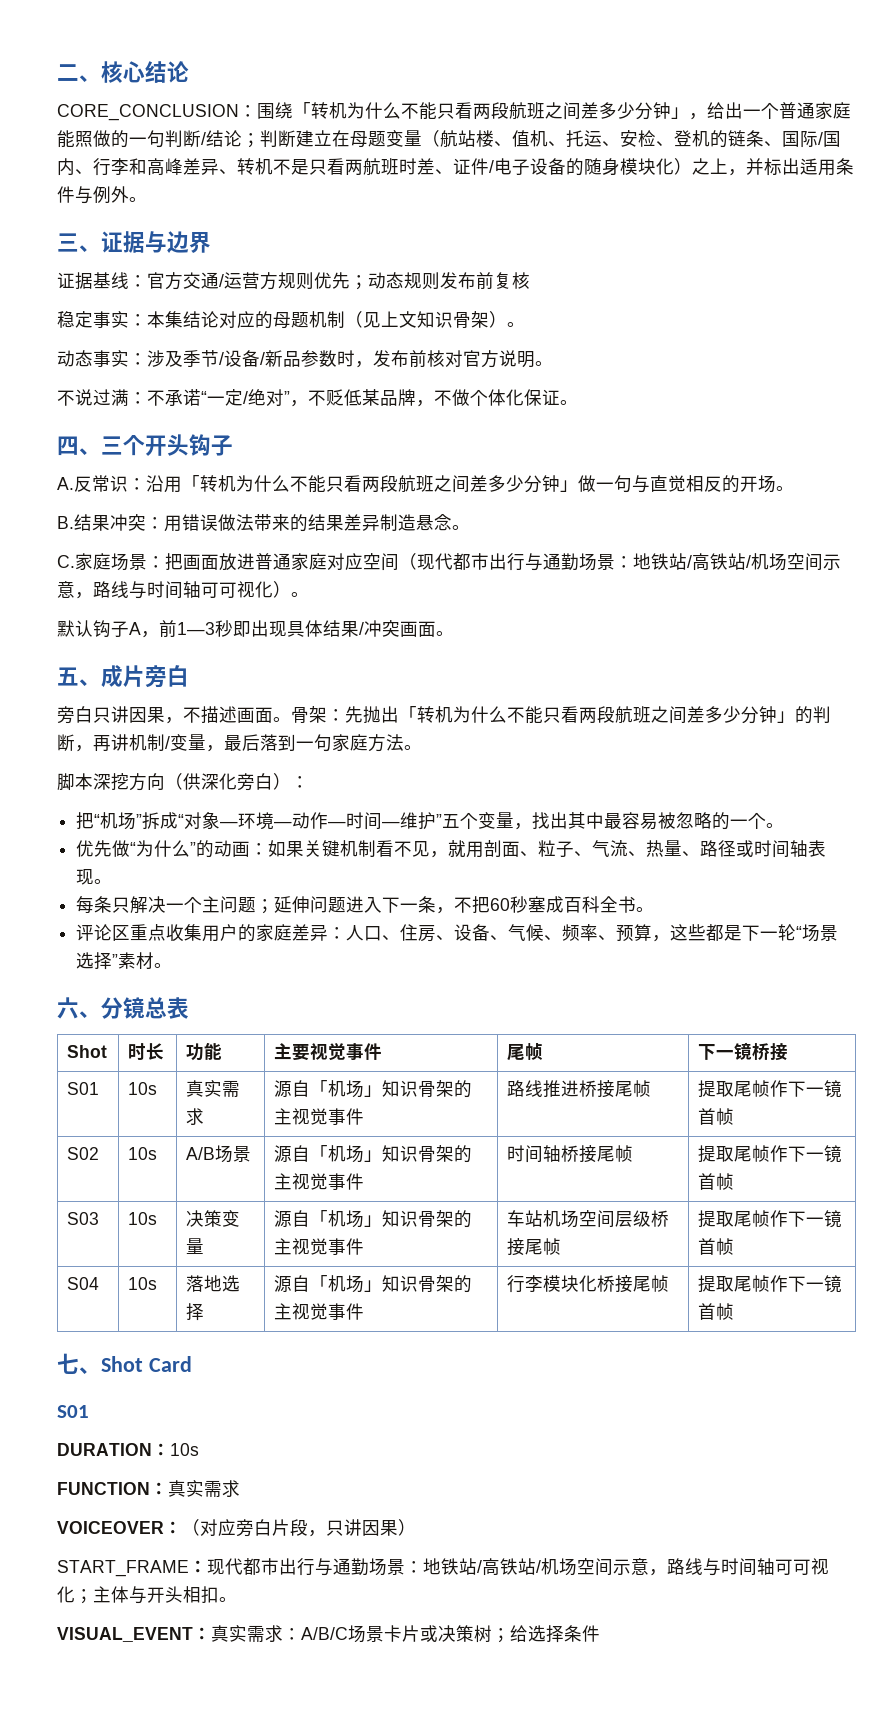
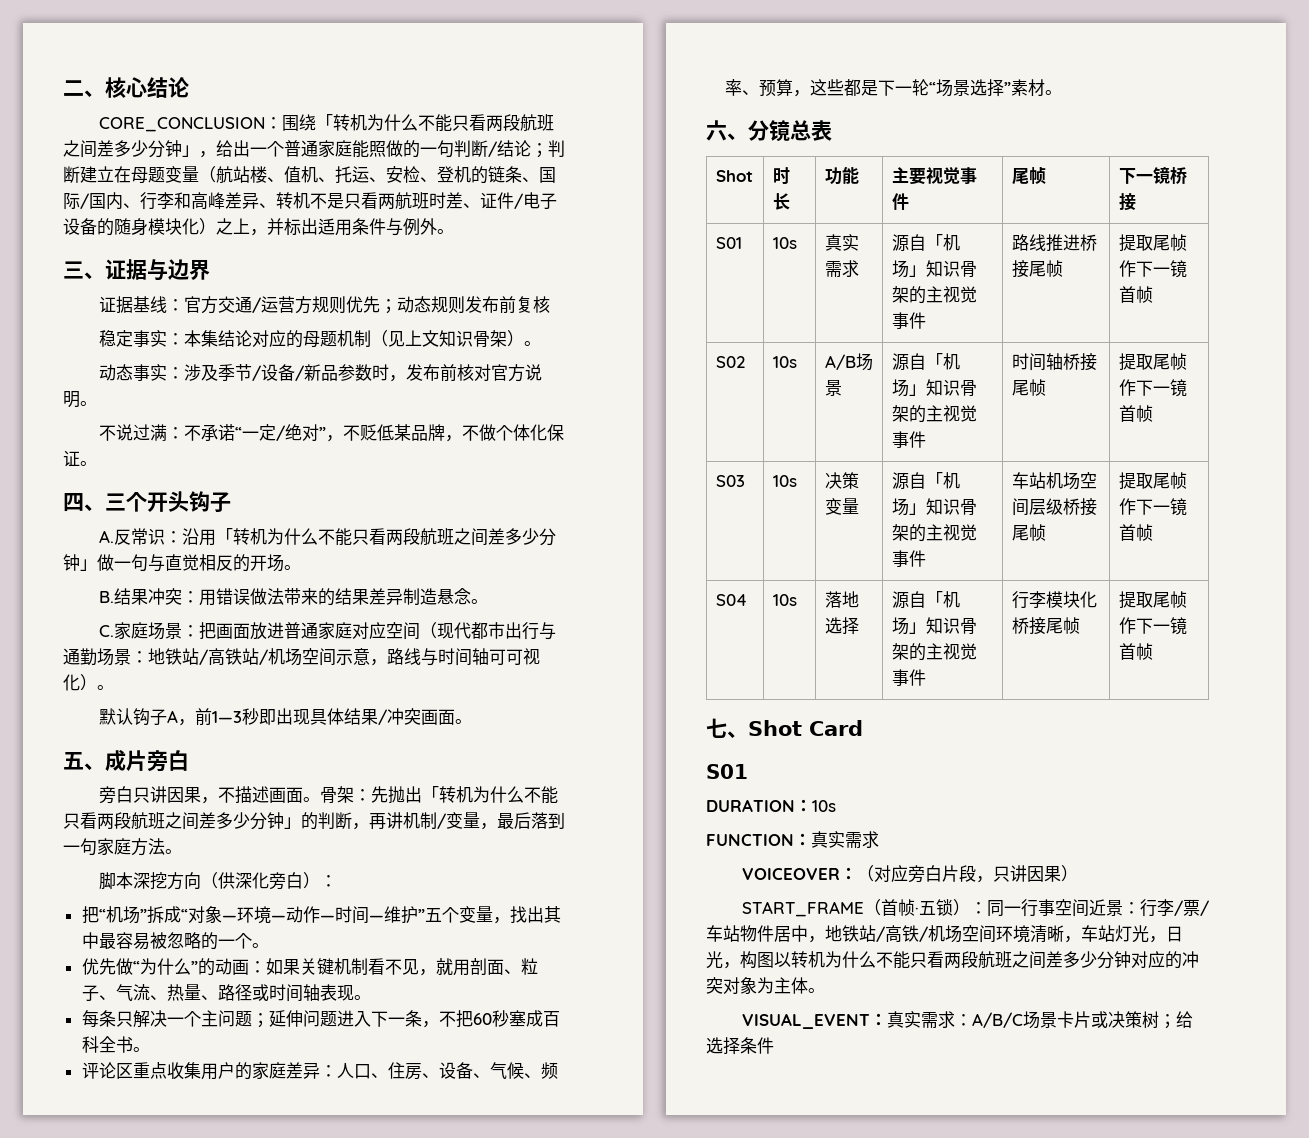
- START_FRAME：现代都市出行与通勤场景：地铁站/高铁站/机场空间示意，路线与时间轴可可视化；主体与开头相扣。
+ START_FRAME（首帧·五锁）：同一行事空间近景：行李/票/车站物件居中，地铁站/高铁/机场空间环境清晰，车站灯光，日光，构图以转机为什么不能只看两段航班之间差多少分钟对应的冲突对象为主体。

